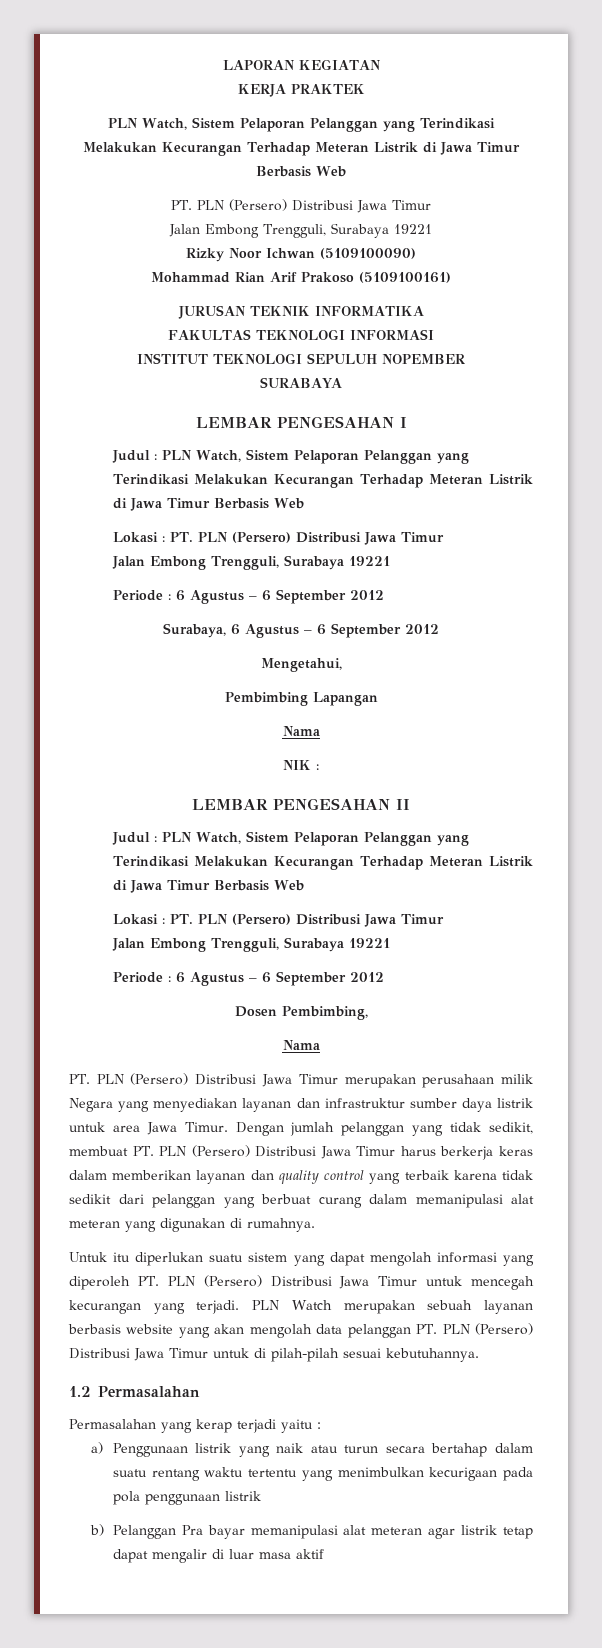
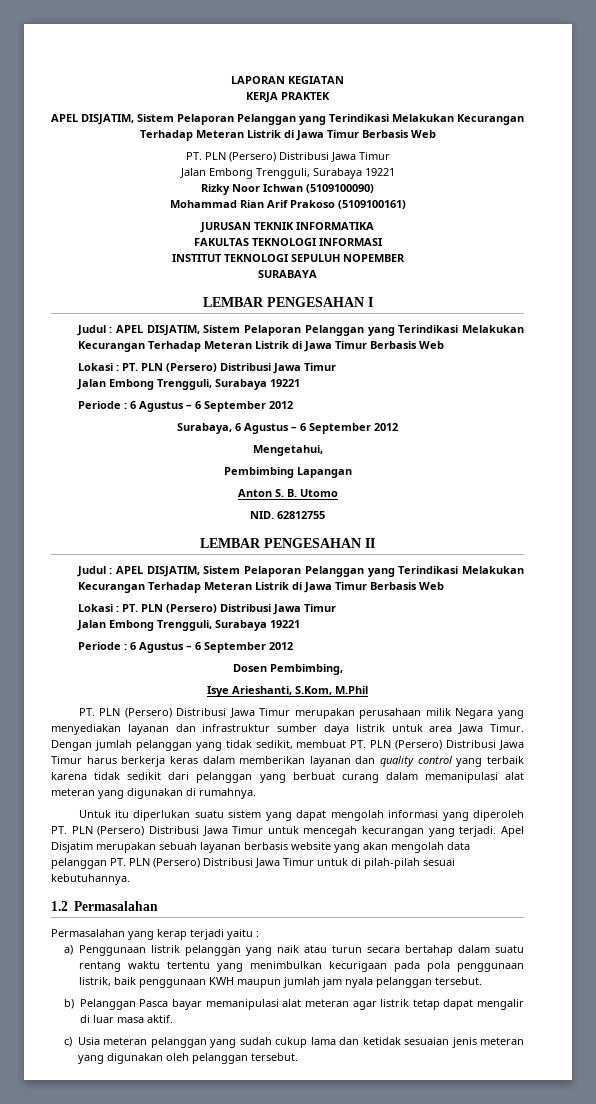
  KERJA PRAKTEK
- PLN Watch, Sistem Pelaporan Pelanggan yang Terindikasi Melakukan Kecurangan Terhadap Meteran Listrik di Jawa Timur Berbasis Web
+ APEL DISJATIM, Sistem Pelaporan Pelanggan yang Terindikasi Melakukan Kecurangan Terhadap Meteran Listrik di Jawa Timur Berbasis Web
  LEMBAR PENGESAHAN I
- Judul : PLN Watch, Sistem Pelaporan Pelanggan yang Terindikasi Melakukan Kecurangan Terhadap Meteran Listrik di Jawa Timur Berbasis Web
+ Judul : APEL DISJATIM, Sistem Pelaporan Pelanggan yang Terindikasi Melakukan Kecurangan Terhadap Meteran Listrik di Jawa Timur Berbasis Web
  Pembimbing Lapangan
- Nama
- NIK :
+ Anton S. B. Utomo
+ NID. 62812755
  LEMBAR PENGESAHAN II
- Judul : PLN Watch, Sistem Pelaporan Pelanggan yang Terindikasi Melakukan Kecurangan Terhadap Meteran Listrik di Jawa Timur Berbasis Web
+ Judul : APEL DISJATIM, Sistem Pelaporan Pelanggan yang Terindikasi Melakukan Kecurangan Terhadap Meteran Listrik di Jawa Timur Berbasis Web
  Dosen Pembimbing,
- Nama
+ Isye Arieshanti, S.Kom, M.Phil
- PLN Watch merupakan sebuah layanan berbasis website yang akan mengolah data pelanggan PT. PLN (Persero) Distribusi Jawa Timur untuk di pilah-pilah sesuai kebutuhannya.
+ Apel Disjatim merupakan sebuah layanan berbasis website yang akan mengolah data pelanggan PT. PLN (Persero) Distribusi Jawa Timur untuk di pilah-pilah sesuai kebutuhannya.
- a) Penggunaan listrik yang naik atau turun secara bertahap dalam suatu rentang waktu tertentu yang menimbulkan kecurigaan pada pola penggunaan listrik
+ a) Penggunaan listrik pelanggan yang naik atau turun secara bertahap dalam suatu rentang waktu tertentu yang menimbulkan kecurigaan pada pola penggunaan listrik, baik penggunaan KWH maupun jumlah jam nyala pelanggan tersebut.
- b) Pelanggan Pra bayar memanipulasi alat meteran agar listrik tetap dapat mengalir di luar masa aktif
+ b) Pelanggan Pasca bayar memanipulasi alat meteran agar listrik tetap dapat mengalir di luar masa aktif.
+ c) Usia meteran pelanggan yang sudah cukup lama dan ketidak sesuaian jenis meteran yang digunakan oleh pelanggan tersebut.

